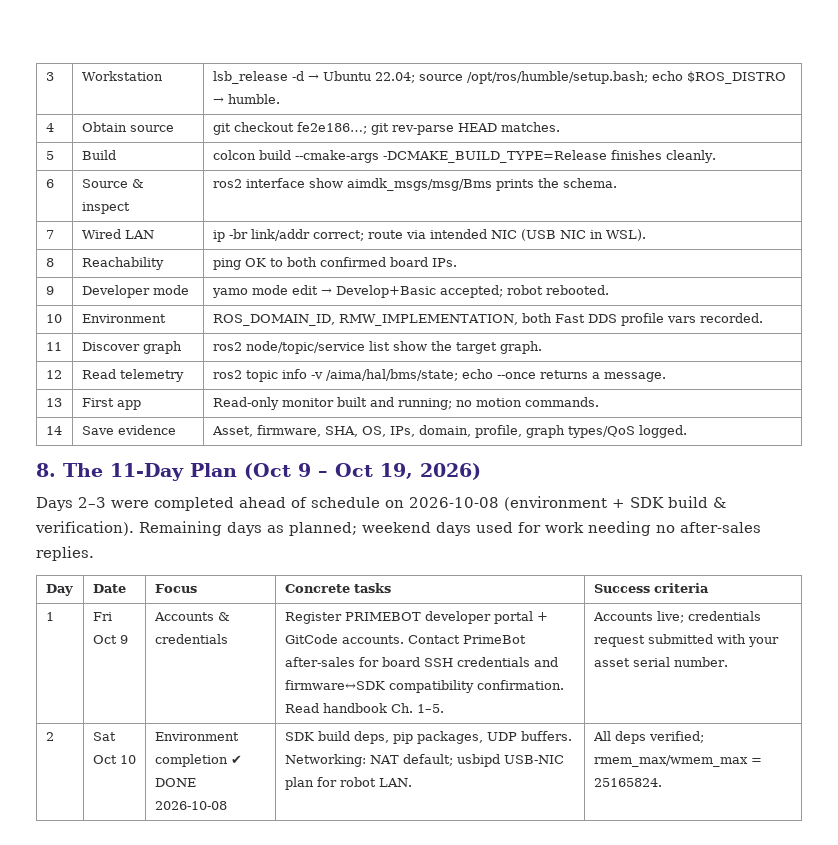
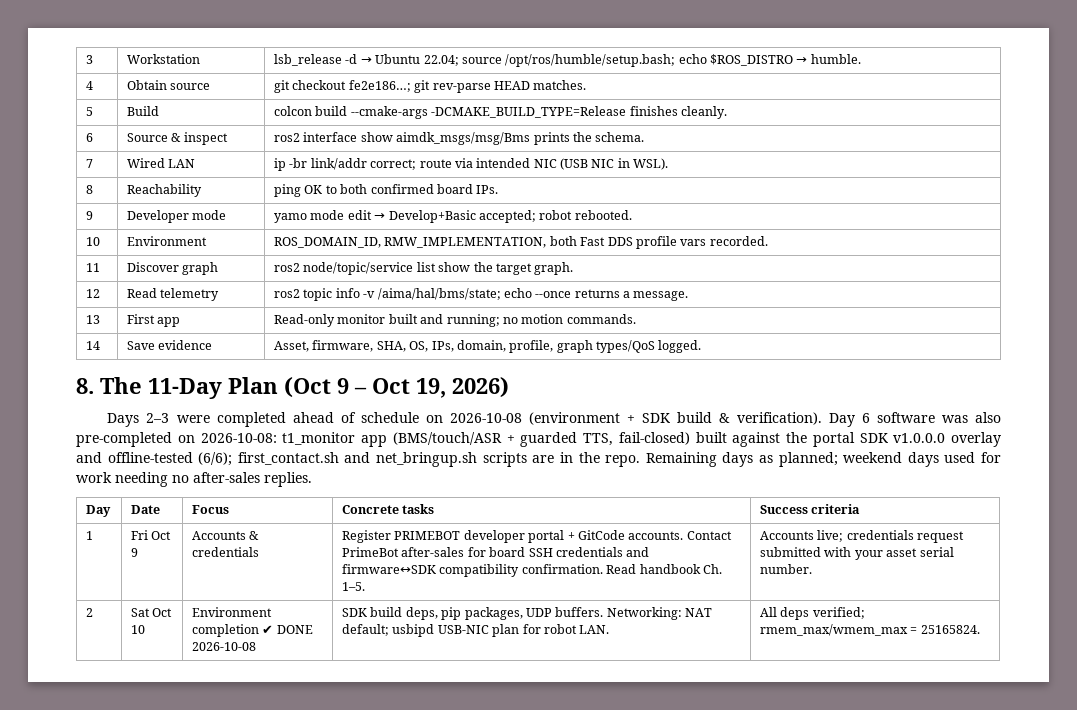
+ Day 6 software was also pre-completed on 2026-10-08: t1_monitor app (BMS/touch/ASR + guarded TTS, fail-closed) built against the portal SDK v1.0.0.0 overlay and offline-tested (6/6); first_contact.sh and net_bringup.sh scripts are in the repo.

